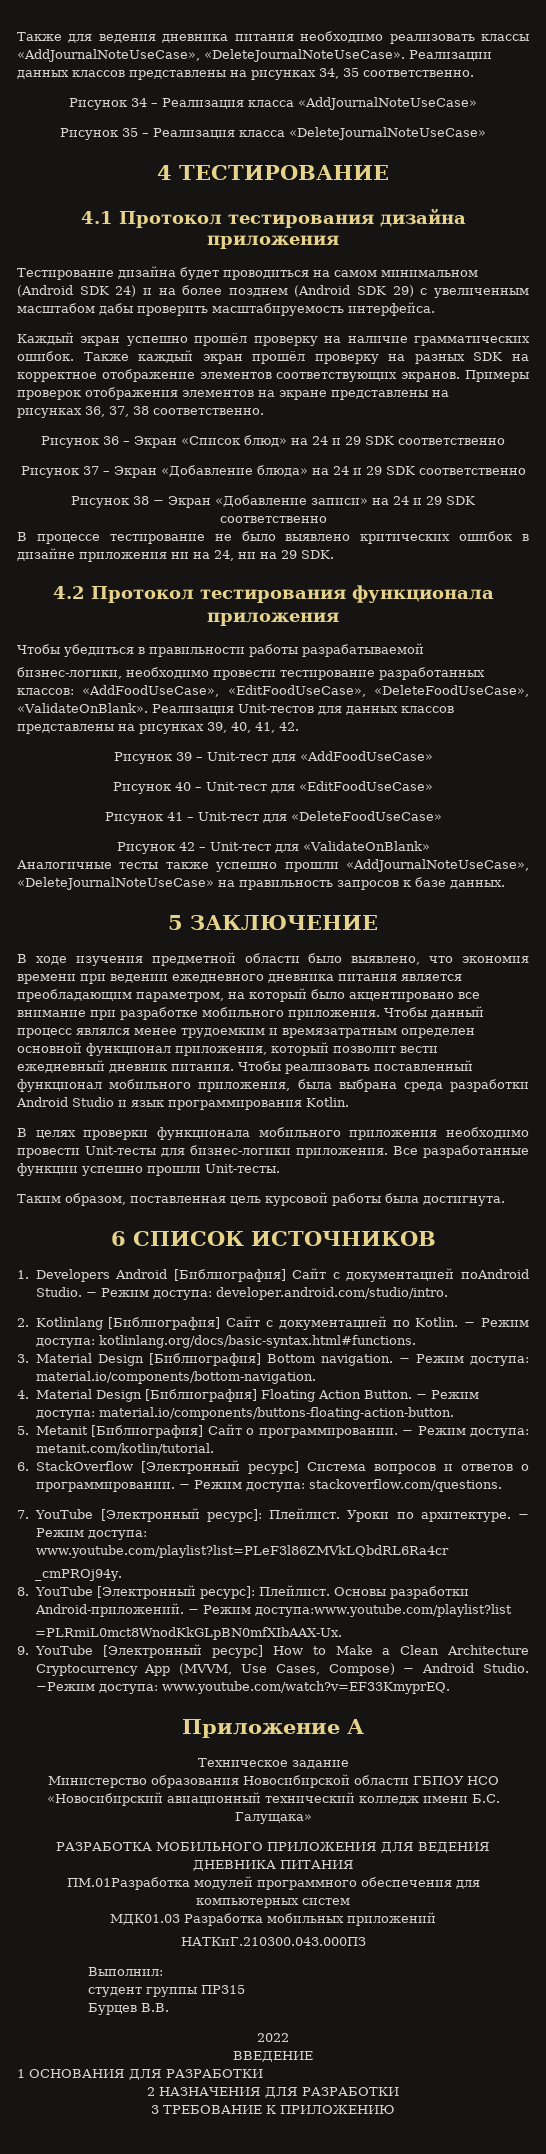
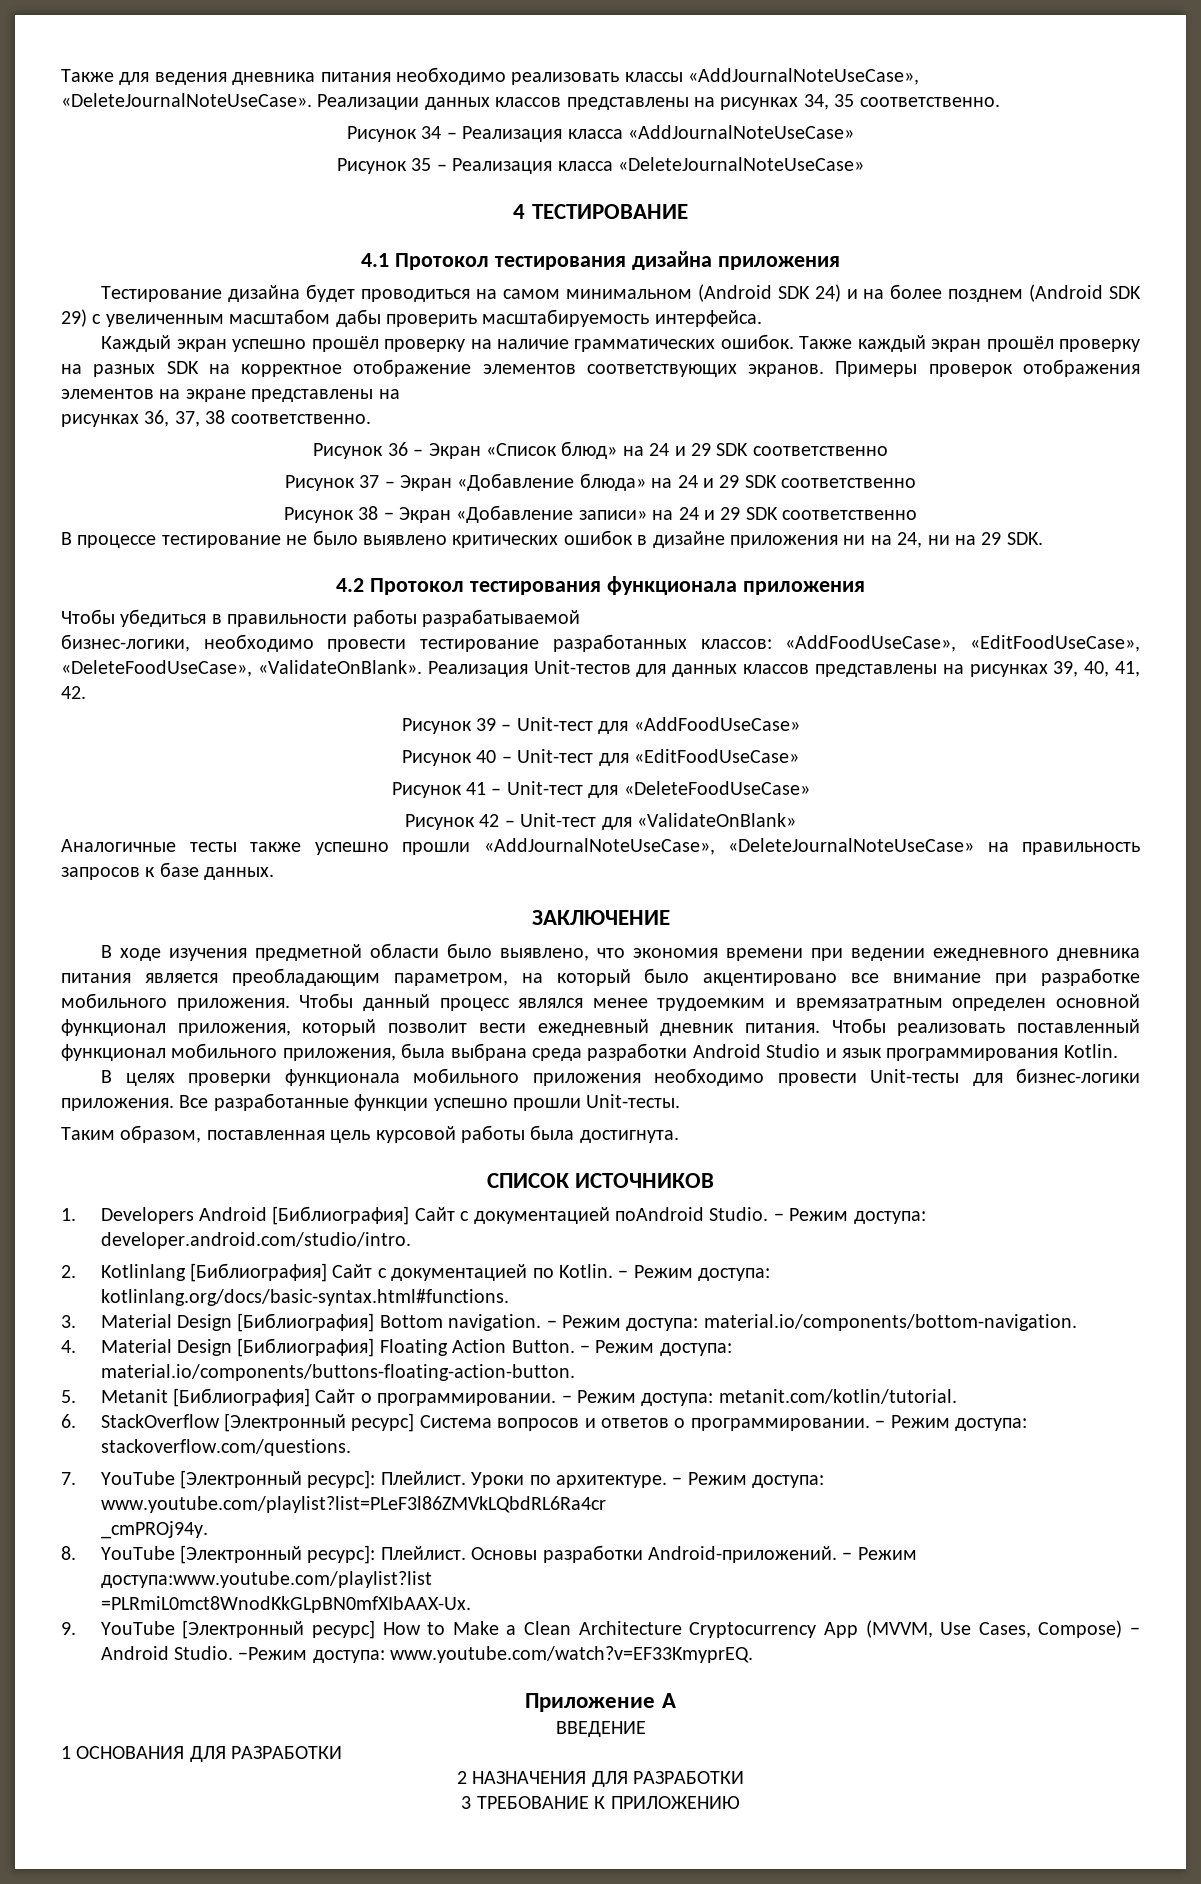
- 5 ЗАКЛЮЧЕНИЕ
+ ЗАКЛЮЧЕНИЕ
- 6 СПИСОК ИСТОЧНИКОВ
+ СПИСОК ИСТОЧНИКОВ
- Техническое задание
- Министерство образования Новосибирской области ГБПОУ НСО «Новосибирский авиационный технический колледж имени Б.С. Галущака»
- РАЗРАБОТКА МОБИЛЬНОГО ПРИЛОЖЕНИЯ ДЛЯ ВЕДЕНИЯ ДНЕВНИКА ПИТАНИЯ
- ПМ.01Разработка модулей программного обеспечения для компьютерных систем
- МДК01.03 Разработка мобильных приложений
- НАТКиГ.210300.043.000ПЗ
- Выполнил:
- студент группы ПР315
- Бурцев В.В.
- 2022

